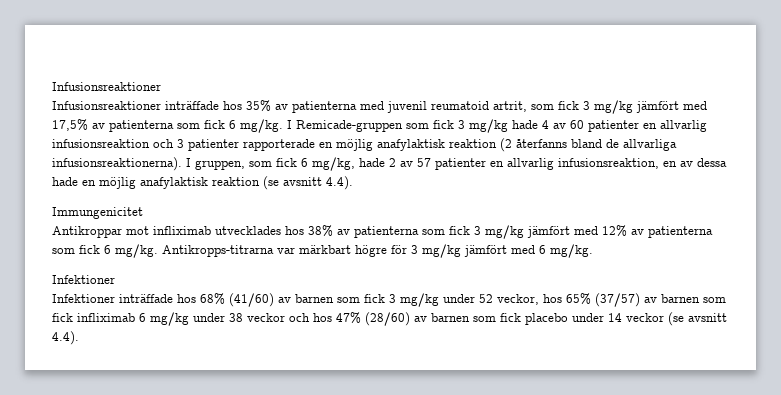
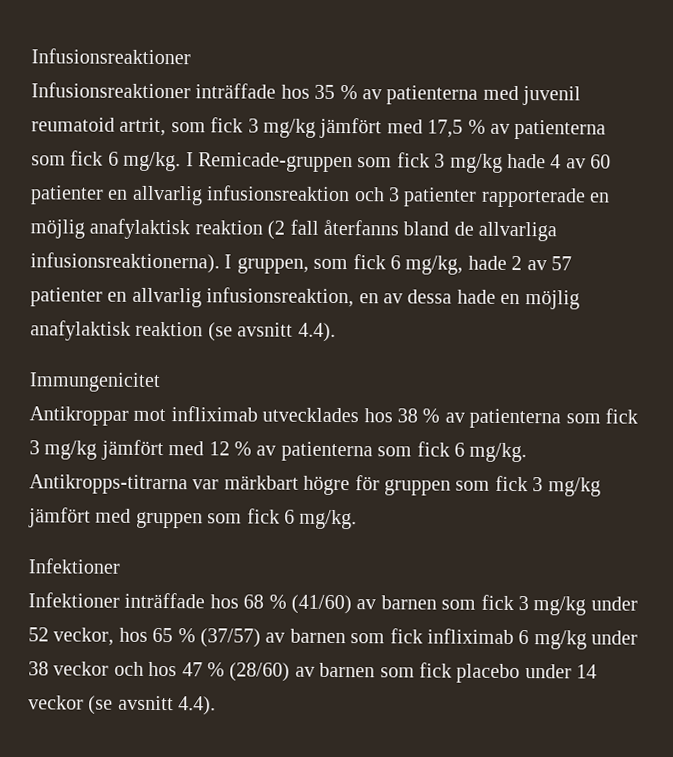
- Infusionsreaktioner inträffade hos 35% av patienterna med juvenil reumatoid artrit, som fick 3 mg/kg jämfört med 17,5% av patienterna som fick 6 mg/kg.
+ Infusionsreaktioner inträffade hos 35 % av patienterna med juvenil reumatoid artrit, som fick 3 mg/kg jämfört med 17,5 % av patienterna som fick 6 mg/kg.
- I Remicade-gruppen som fick 3 mg/kg hade 4 av 60 patienter en allvarlig infusionsreaktion och 3 patienter rapporterade en möjlig anafylaktisk reaktion (2 återfanns bland de allvarliga infusionsreaktionerna).
+ I Remicade-gruppen som fick 3 mg/kg hade 4 av 60 patienter en allvarlig infusionsreaktion och 3 patienter rapporterade en möjlig anafylaktisk reaktion (2 fall återfanns bland de allvarliga infusionsreaktionerna).
- Antikroppar mot infliximab utvecklades hos 38% av patienterna som fick 3 mg/kg jämfört med 12% av patienterna som fick 6 mg/kg.
+ Antikroppar mot infliximab utvecklades hos 38 % av patienterna som fick 3 mg/kg jämfört med 12 % av patienterna som fick 6 mg/kg.
- Antikropps-titrarna var märkbart högre för 3 mg/kg jämfört med 6 mg/kg.
+ Antikropps-titrarna var märkbart högre för gruppen som fick 3 mg/kg jämfört med gruppen som fick 6 mg/kg.
- Infektioner inträffade hos 68% (41/60) av barnen som fick 3 mg/kg under 52 veckor, hos 65% (37/57) av barnen som fick infliximab 6 mg/kg under 38 veckor och hos 47% (28/60) av barnen som fick placebo under 14 veckor (se avsnitt 4.4).
+ Infektioner inträffade hos 68 % (41/60) av barnen som fick 3 mg/kg under 52 veckor, hos 65 % (37/57) av barnen som fick infliximab 6 mg/kg under 38 veckor och hos 47 % (28/60) av barnen som fick placebo under 14 veckor (se avsnitt 4.4).

